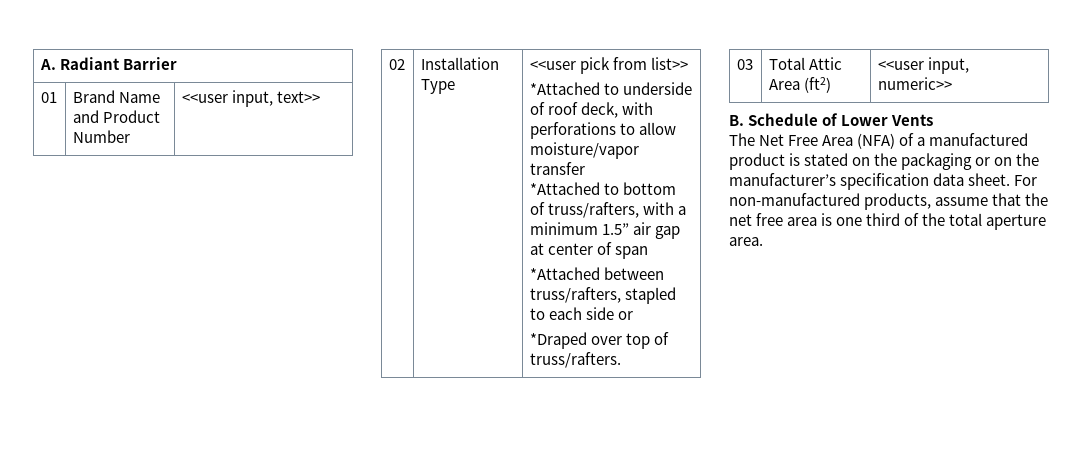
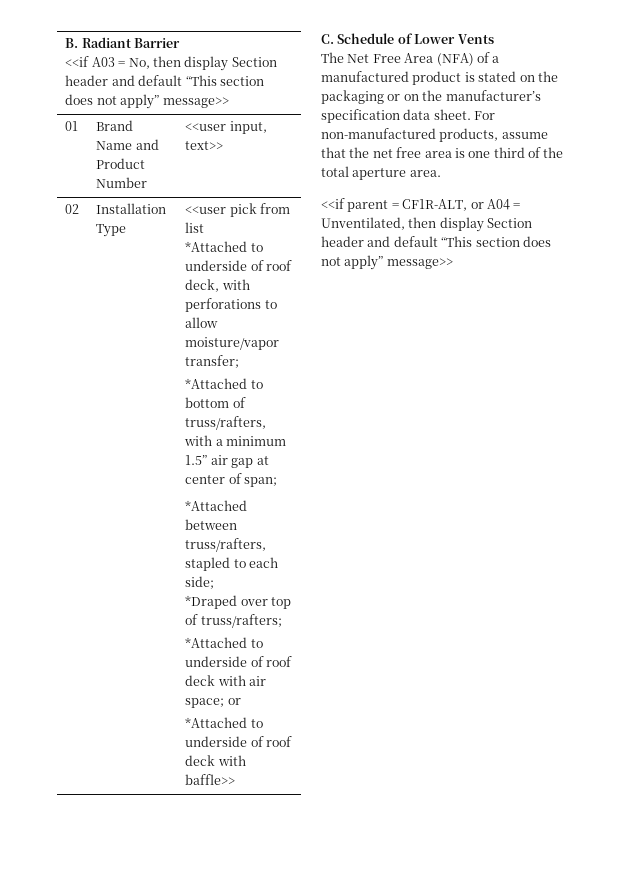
- A. Radiant Barrier
+ B. Radiant Barrier
+ <<if A03 = No, then display Section header and default “This section does not apply” message>>
- <<user pick from list>>
+ <<user pick from list
- *Attached to underside of roof deck, with perforations to allow moisture/vapor transfer
+ *Attached to underside of roof deck, with perforations to allow moisture/vapor transfer;
- *Attached to bottom of truss/rafters, with a minimum 1.5” air gap at center of span
+ *Attached to bottom of truss/rafters, with a minimum 1.5” air gap at center of span;
- *Attached between truss/rafters, stapled to each side or
+ *Attached between truss/rafters, stapled to each side;
- *Draped over top of truss/rafters.
- 03 | Total Attic Area (ft2) | <<user input, numeric>>
- B. Schedule of Lower Vents
+ *Draped over top of truss/rafters;
+ *Attached to underside of roof deck with air space; or
+ *Attached to underside of roof deck with baffle>>
+ C. Schedule of Lower Vents
+ <<if parent = CF1R-ALT, or A04 = Unventilated, then display Section header and default “This section does not apply” message>>

